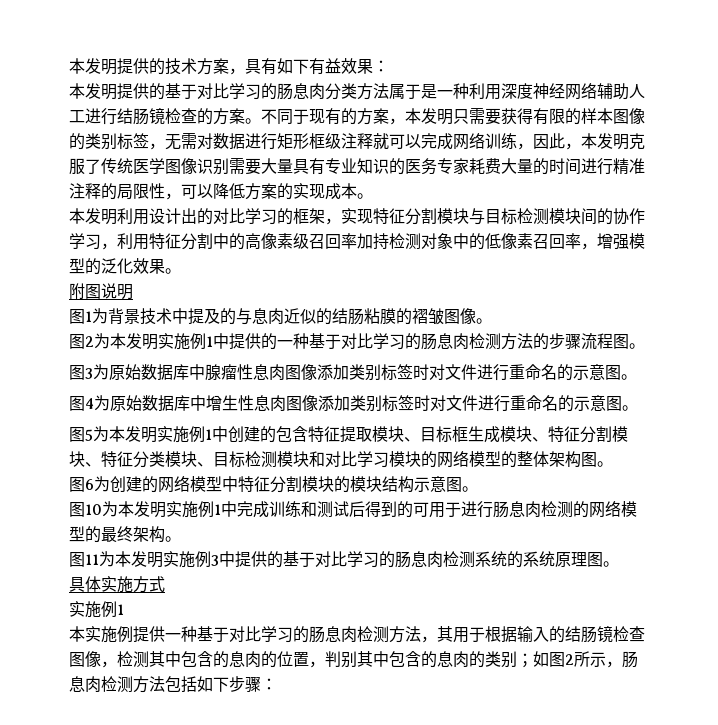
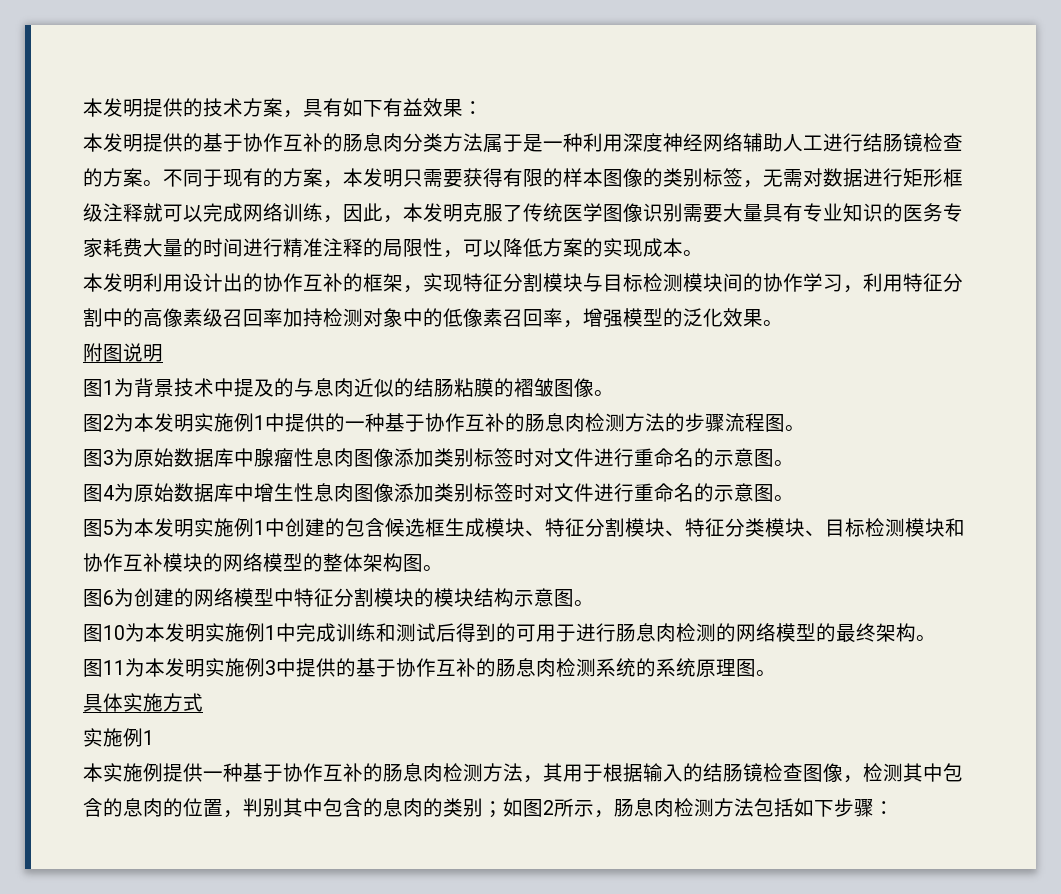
- 本发明提供的基于对比学习的肠息肉分类方法属于是一种利用深度神经网络辅助人工进行结肠镜检查的方案。
+ 本发明提供的基于协作互补的肠息肉分类方法属于是一种利用深度神经网络辅助人工进行结肠镜检查的方案。
- 本发明利用设计出的对比学习的框架，实现特征分割模块与目标检测模块间的协作学习，利用特征分割中的高像素级召回率加持检测对象中的低像素召回率，增强模型的泛化效果。
+ 本发明利用设计出的协作互补的框架，实现特征分割模块与目标检测模块间的协作学习，利用特征分割中的高像素级召回率加持检测对象中的低像素召回率，增强模型的泛化效果。
- 图2为本发明实施例1中提供的一种基于对比学习的肠息肉检测方法的步骤流程图。
+ 图2为本发明实施例1中提供的一种基于协作互补的肠息肉检测方法的步骤流程图。
- 图5为本发明实施例1中创建的包含特征提取模块、目标框生成模块、特征分割模块、特征分类模块、目标检测模块和对比学习模块的网络模型的整体架构图。
+ 图5为本发明实施例1中创建的包含候选框生成模块、特征分割模块、特征分类模块、目标检测模块和协作互补模块的网络模型的整体架构图。
- 图11为本发明实施例3中提供的基于对比学习的肠息肉检测系统的系统原理图。
+ 图11为本发明实施例3中提供的基于协作互补的肠息肉检测系统的系统原理图。
- 本实施例提供一种基于对比学习的肠息肉检测方法，其用于根据输入的结肠镜检查图像，检测其中包含的息肉的位置，判别其中包含的息肉的类别；如图2所示，肠息肉检测方法包括如下步骤：
+ 本实施例提供一种基于协作互补的肠息肉检测方法，其用于根据输入的结肠镜检查图像，检测其中包含的息肉的位置，判别其中包含的息肉的类别；如图2所示，肠息肉检测方法包括如下步骤：

